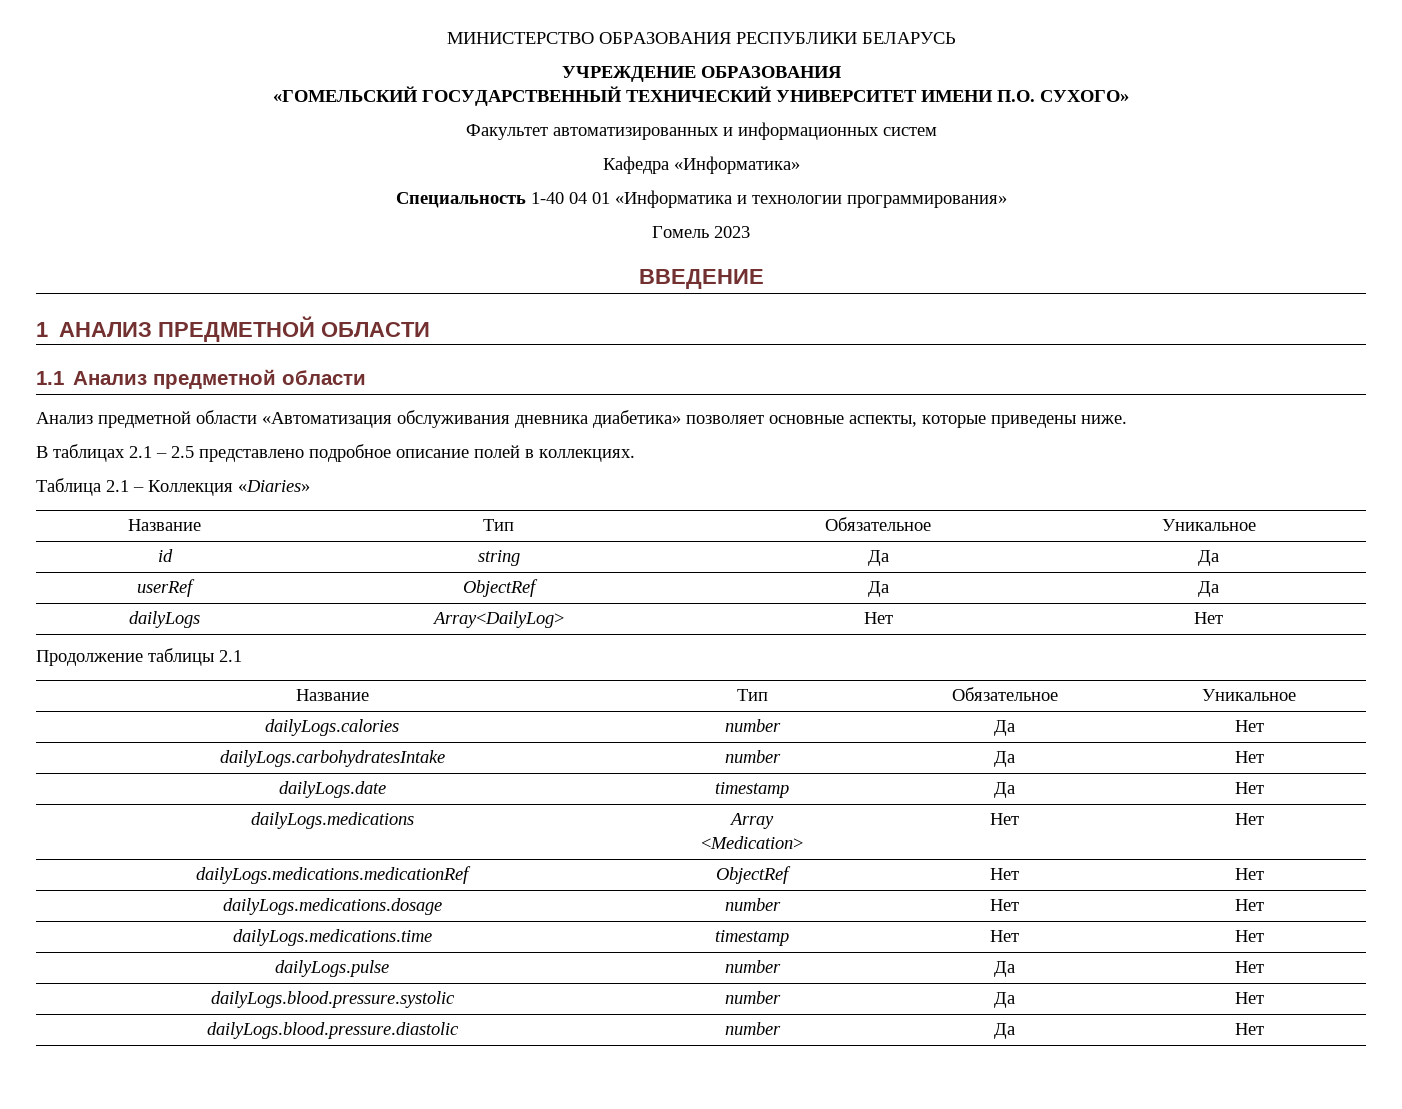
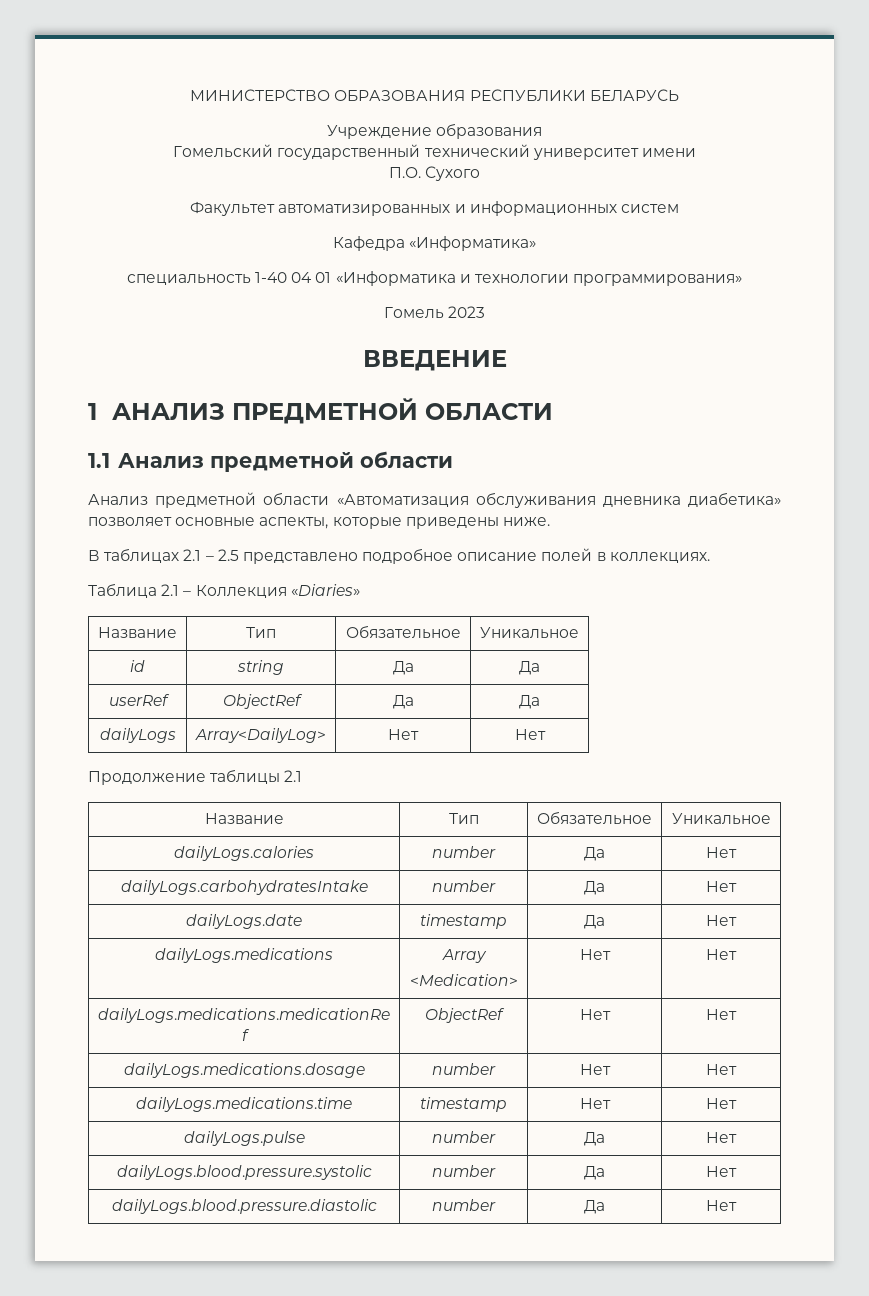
- УЧРЕЖДЕНИЕ ОБРАЗОВАНИЯ
- «ГОМЕЛЬСКИЙ ГОСУДАРСТВЕННЫЙ ТЕХНИЧЕСКИЙ УНИВЕРСИТЕТ ИМЕНИ П.О. СУХОГО»
+ Учреждение образования
+ Гомельский государственный технический университет имени
+ П.О. Сухого
- Специальность 1-40 04 01 «Информатика и технологии программирования»
+ специальность 1-40 04 01 «Информатика и технологии программирования»

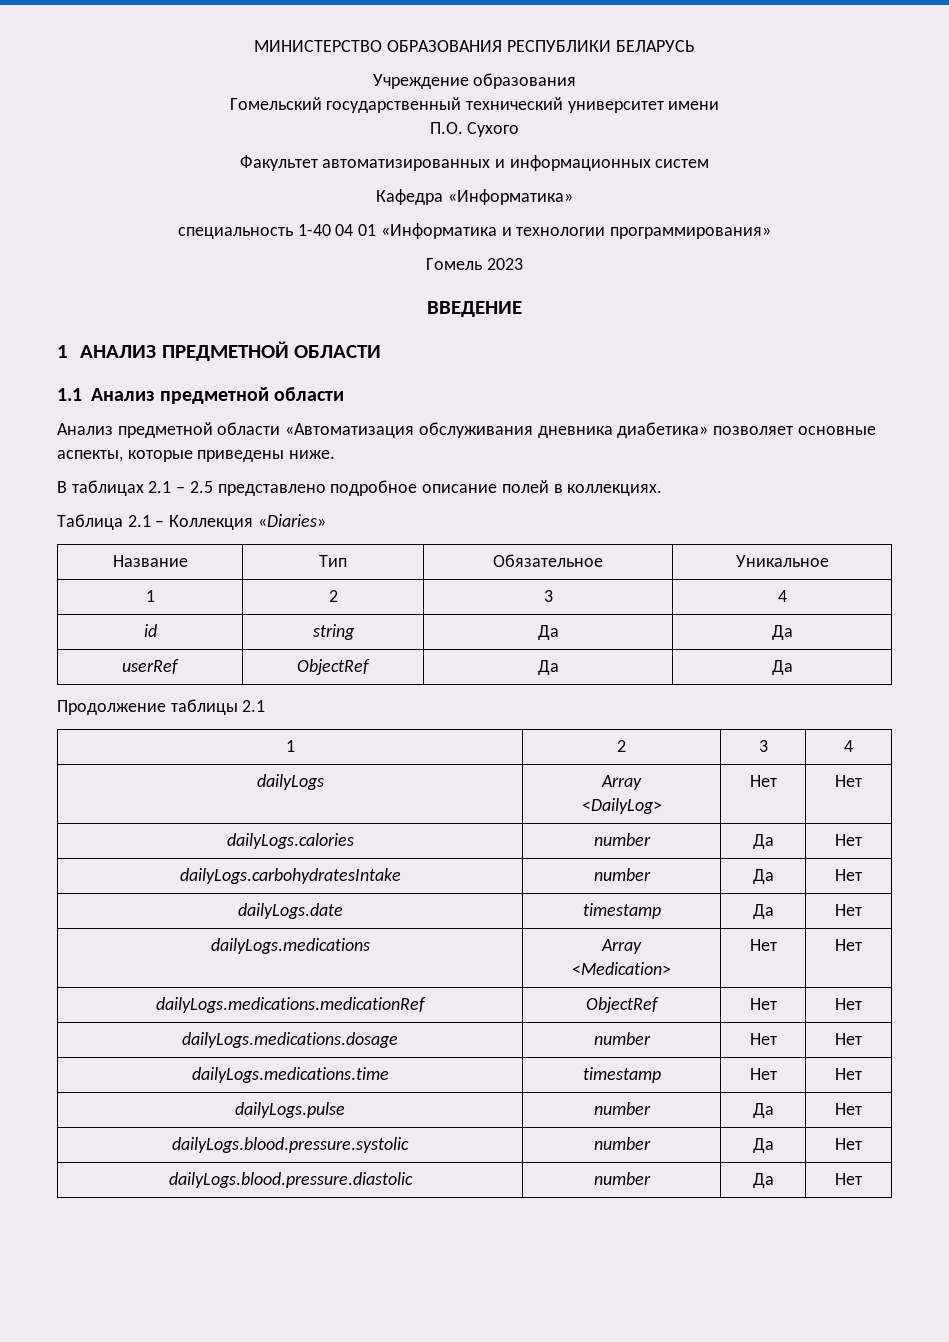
  Таблица 2.1 – Коллекция «Diaries»
  Название | Тип | Обязательное | Уникальное
+ 1 | 2 | 3 | 4
- dailyLogs | Array<DailyLog> | Нет | Нет
  Продолжение таблицы 2.1
- Название | Тип | Обязательное | Уникальное
+ 1 | 2 | 3 | 4
+ dailyLogs | Array
+ <DailyLog> | Нет | Нет

